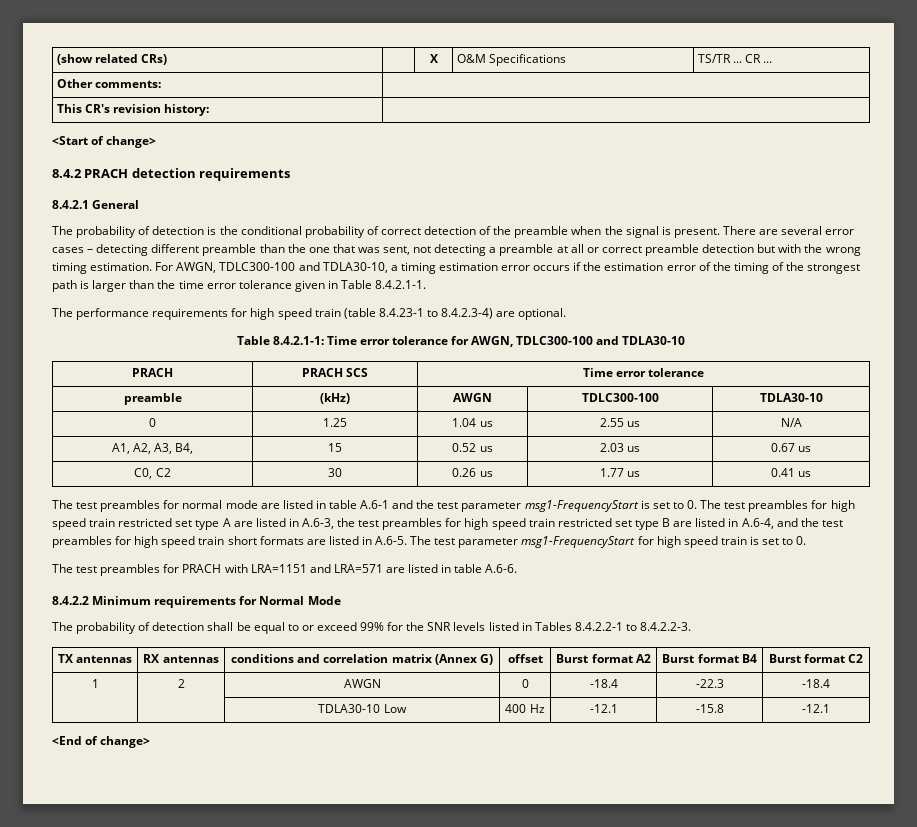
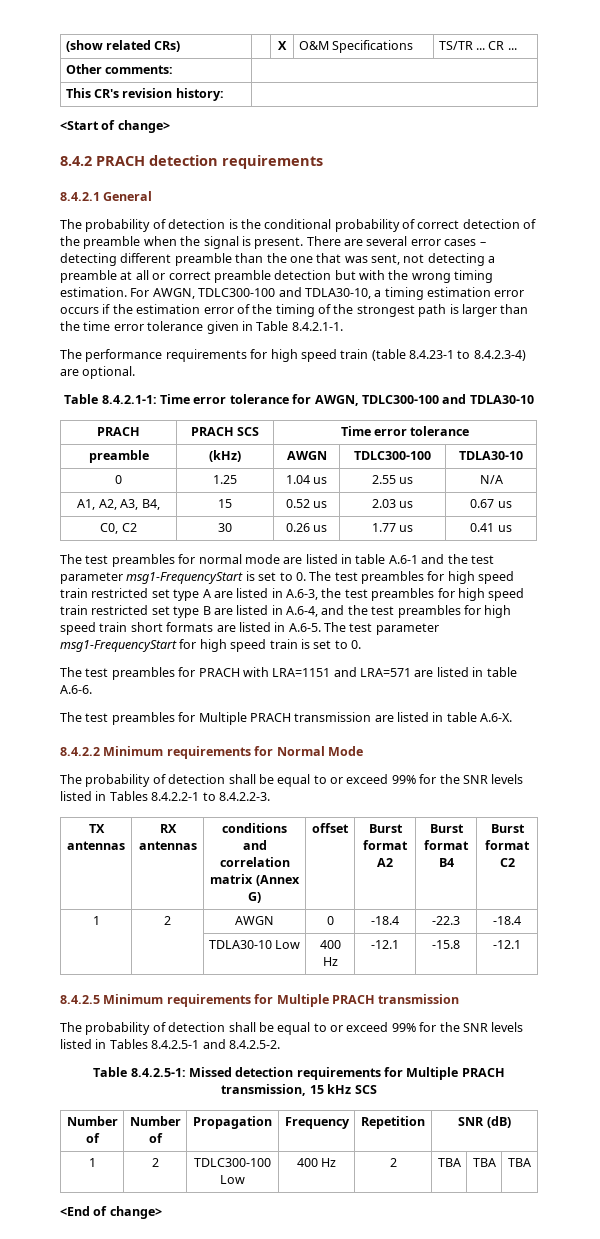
+ The test preambles for Multiple PRACH transmission are listed in table A.6-X.
+ 8.4.2.5 Minimum requirements for Multiple PRACH transmission
+ The probability of detection shall be equal to or exceed 99% for the SNR levels listed in Tables 8.4.2.5-1 and 8.4.2.5-2.
+ Table 8.4.2.5-1: Missed detection requirements for Multiple PRACH transmission, 15 kHz SCS
+ Number of | Number of | Propagation | Frequency | Repetition | SNR (dB)
+ 1 | 2 | TDLC300-100 Low | 400 Hz | 2 | TBA | TBA | TBA

